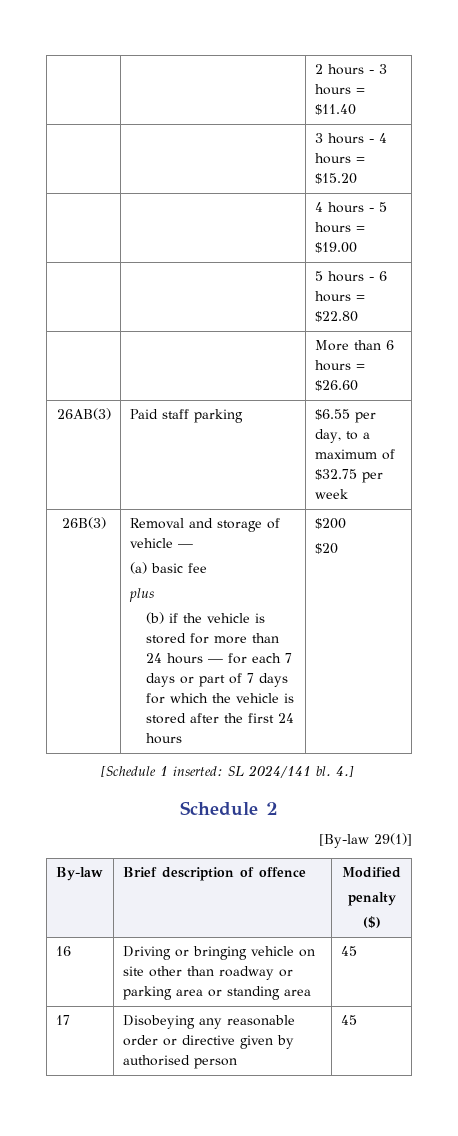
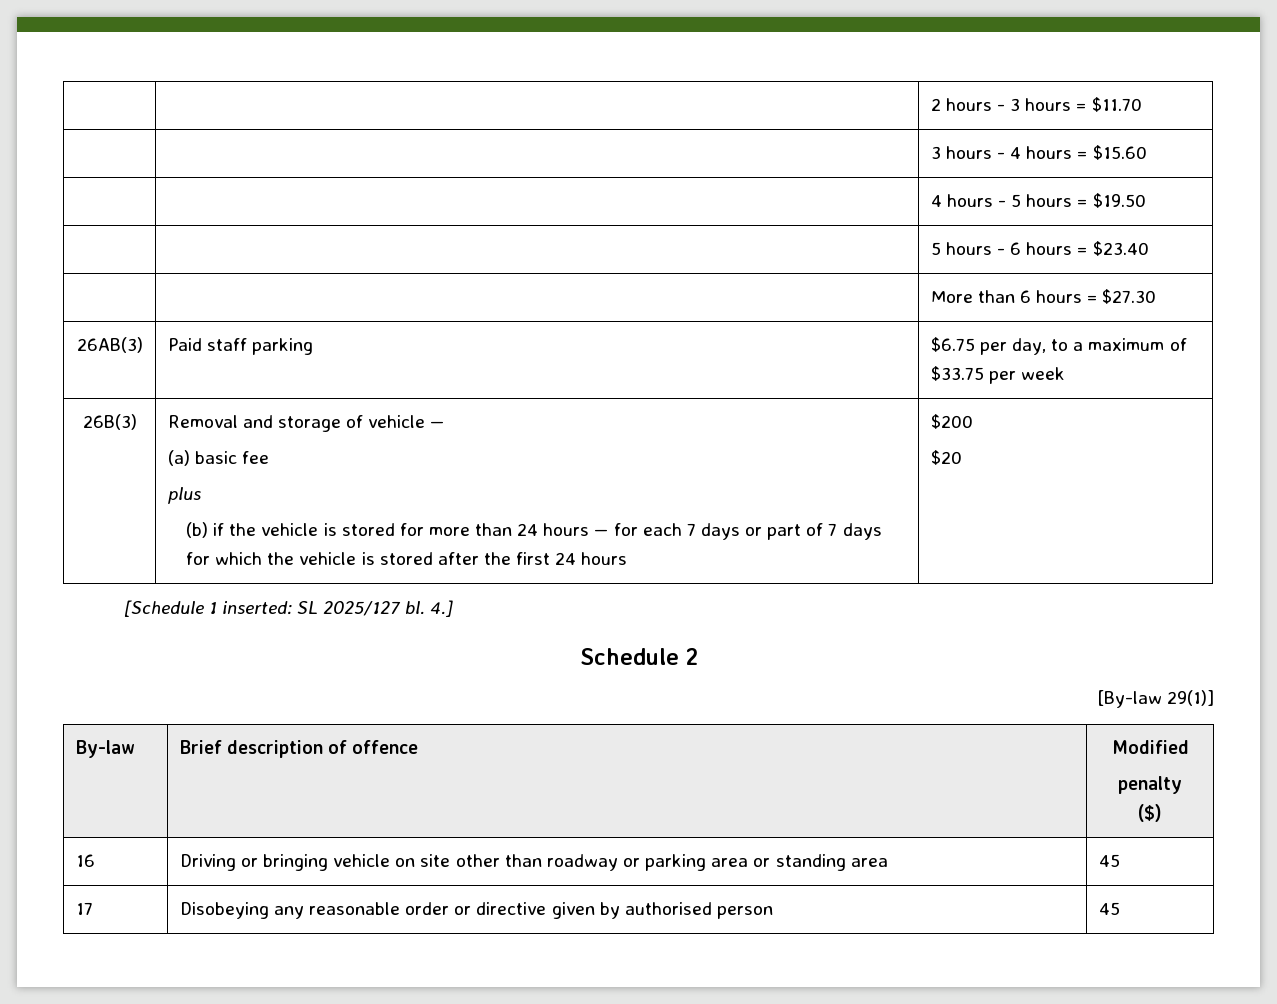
- | | 2 hours - 3 hours = $11.40
+ | | 2 hours - 3 hours = $11.70
- | | 3 hours - 4 hours = $15.20
+ | | 3 hours - 4 hours = $15.60
- | | 4 hours - 5 hours = $19.00
+ | | 4 hours - 5 hours = $19.50
- | | 5 hours - 6 hours = $22.80
+ | | 5 hours - 6 hours = $23.40
- | | More than 6 hours = $26.60
+ | | More than 6 hours = $27.30
- 26AB(3) | Paid staff parking | $6.55 per day, to a maximum of $32.75 per week
+ 26AB(3) | Paid staff parking | $6.75 per day, to a maximum of $33.75 per week
- [Schedule 1 inserted: SL 2024/141 bl.
+ [Schedule 1 inserted: SL 2025/127 bl.

